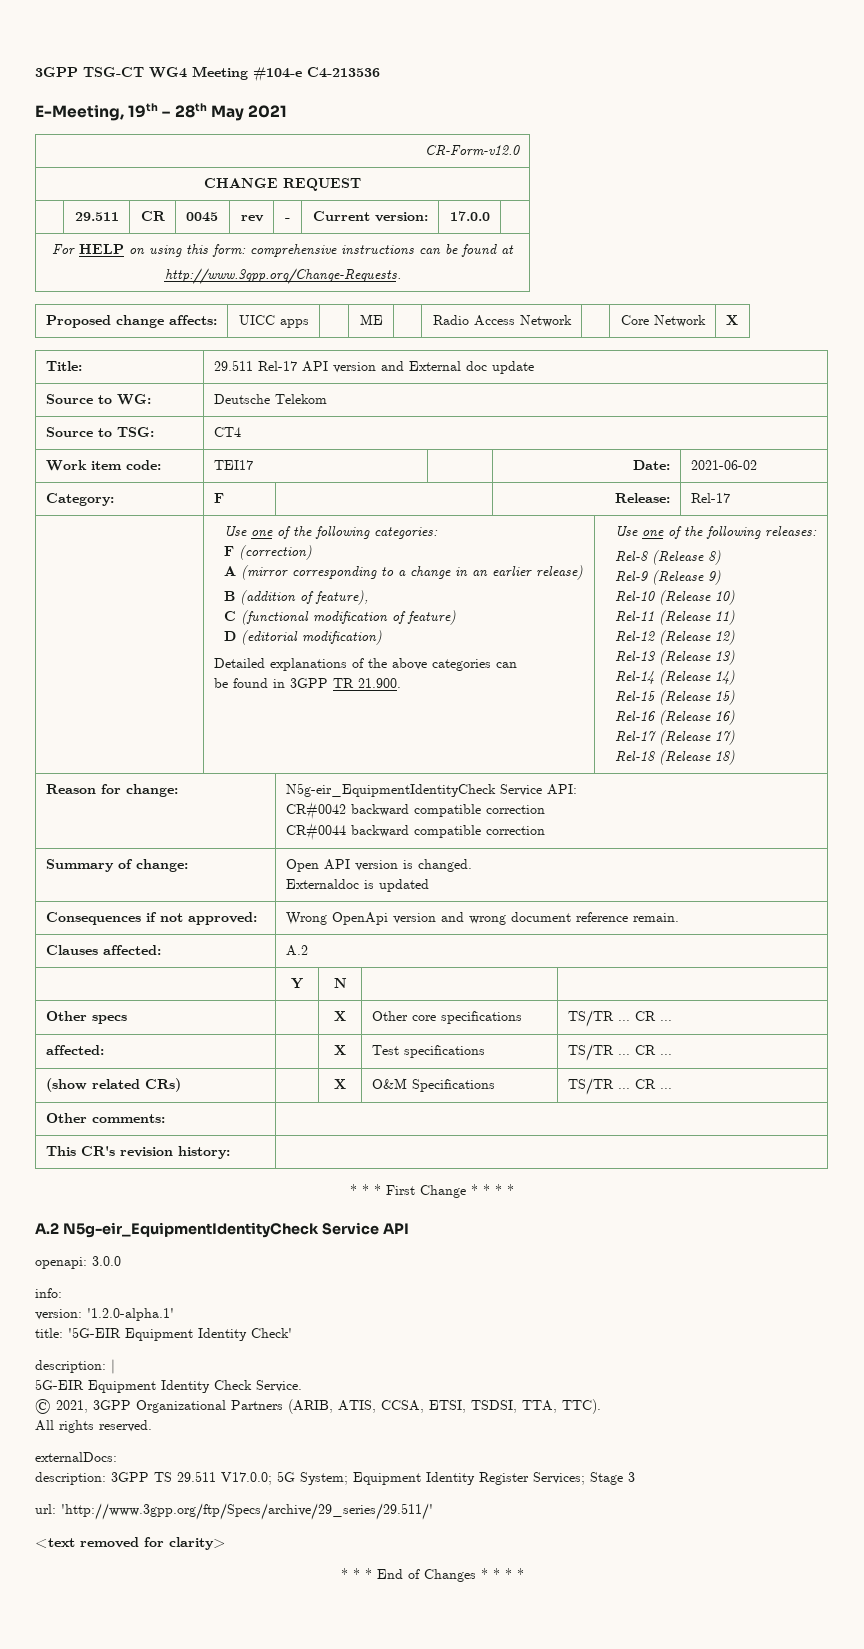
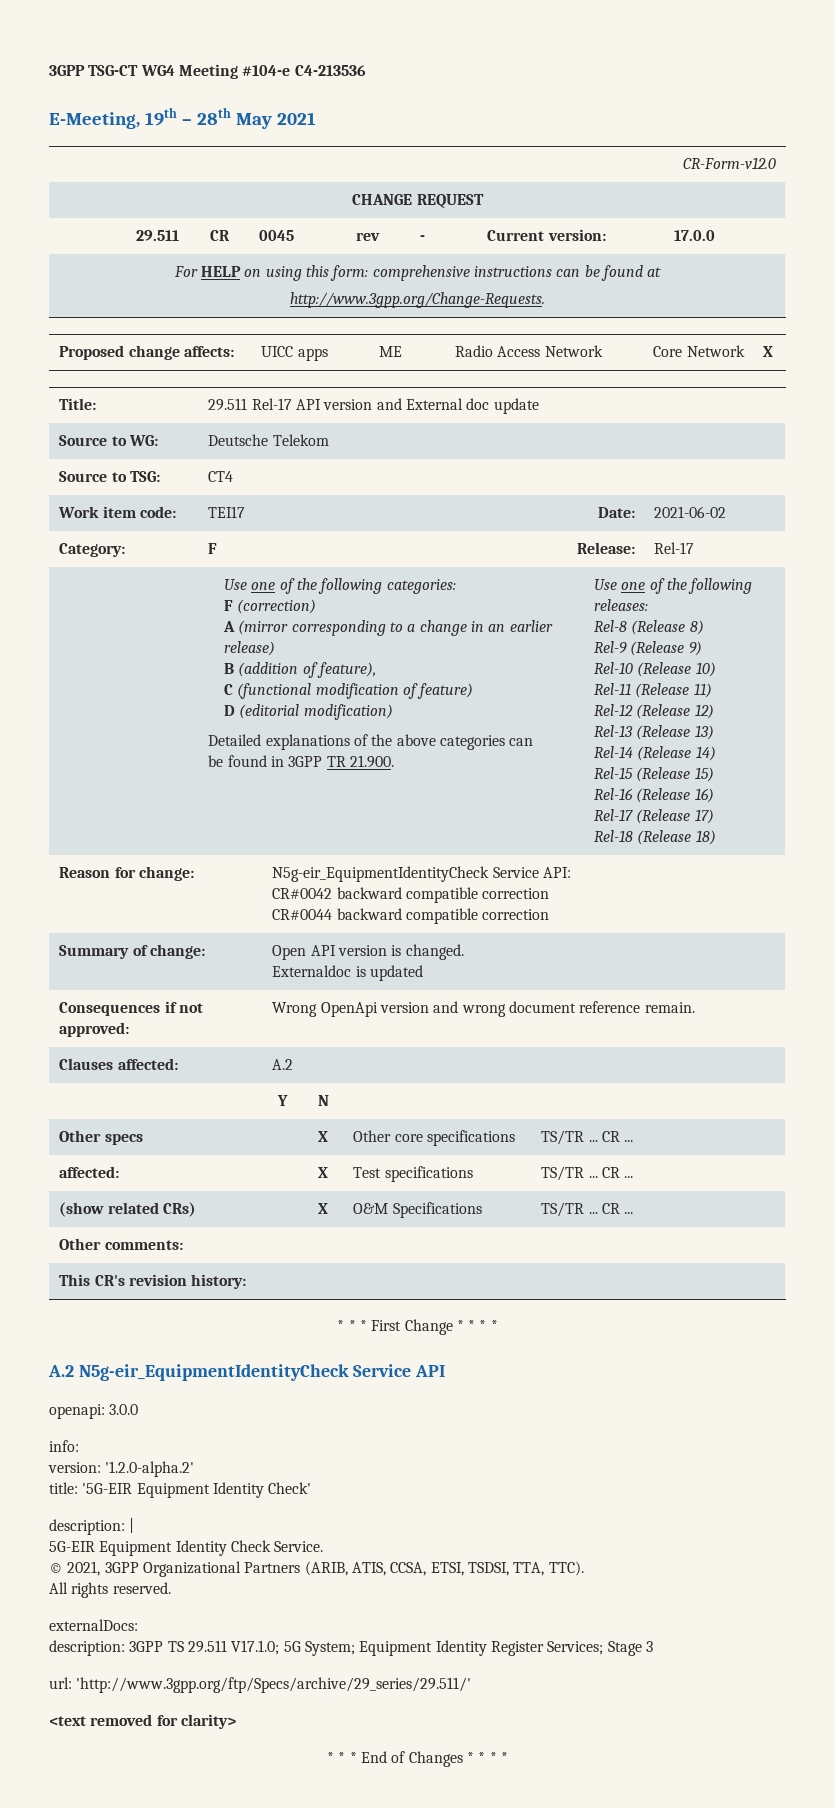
- version: '1.2.0-alpha.1'
+ version: '1.2.0-alpha.2'
- description: 3GPP TS 29.511 V17.0.0; 5G System; Equipment Identity Register Services; Stage 3
+ description: 3GPP TS 29.511 V17.1.0; 5G System; Equipment Identity Register Services; Stage 3

